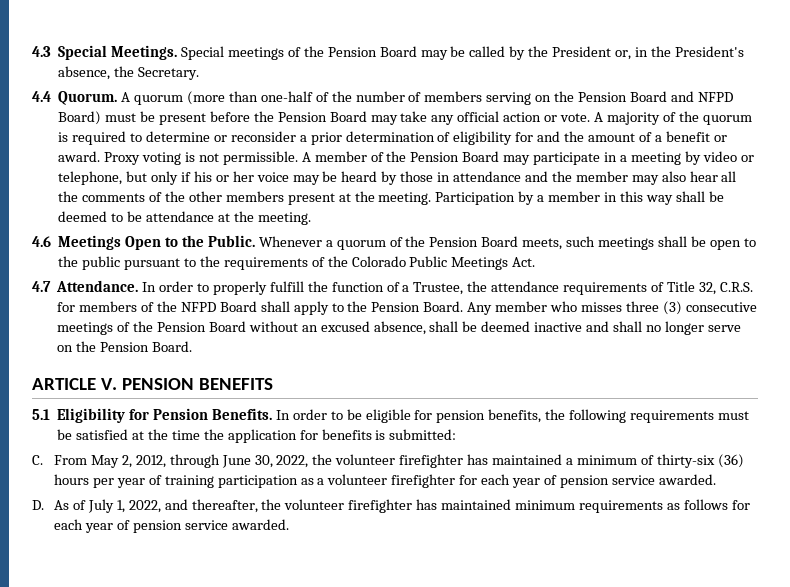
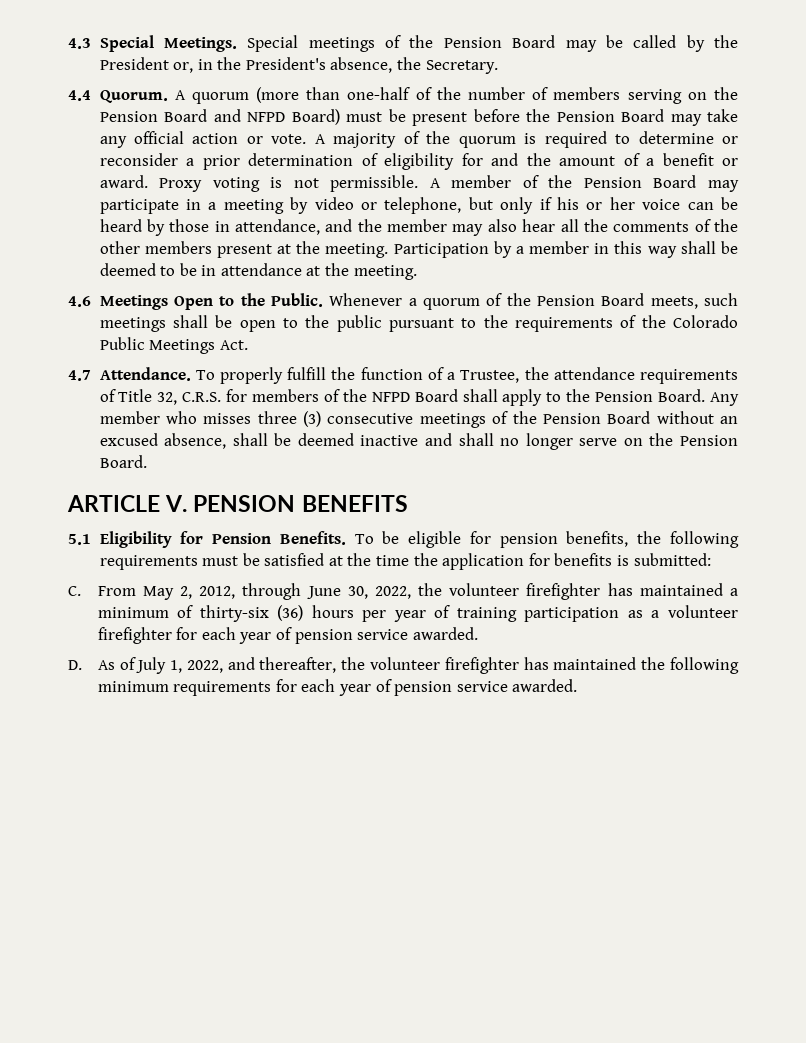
- A member of the Pension Board may participate in a meeting by video or telephone, but only if his or her voice may be heard by those in attendance and the member may also hear all the comments of the other members present at the meeting.
+ A member of the Pension Board may participate in a meeting by video or telephone, but only if his or her voice can be heard by those in attendance, and the member may also hear all the comments of the other members present at the meeting.
- Participation by a member in this way shall be deemed to be attendance at the meeting.
+ Participation by a member in this way shall be deemed to be in attendance at the meeting.
- In order to properly fulfill the function of a Trustee, the attendance requirements of Title 32, C.R.S. for members of the NFPD Board shall apply to the Pension Board.
+ To properly fulfill the function of a Trustee, the attendance requirements of Title 32, C.R.S. for members of the NFPD Board shall apply to the Pension Board.
- In order to be eligible for pension benefits, the following requirements must be satisfied at the time the application for benefits is submitted:
+ To be eligible for pension benefits, the following requirements must be satisfied at the time the application for benefits is submitted:
- D. As of July 1, 2022, and thereafter, the volunteer firefighter has maintained minimum requirements as follows for each year of pension service awarded.
+ D. As of July 1, 2022, and thereafter, the volunteer firefighter has maintained the following minimum requirements for each year of pension service awarded.

